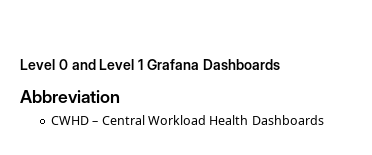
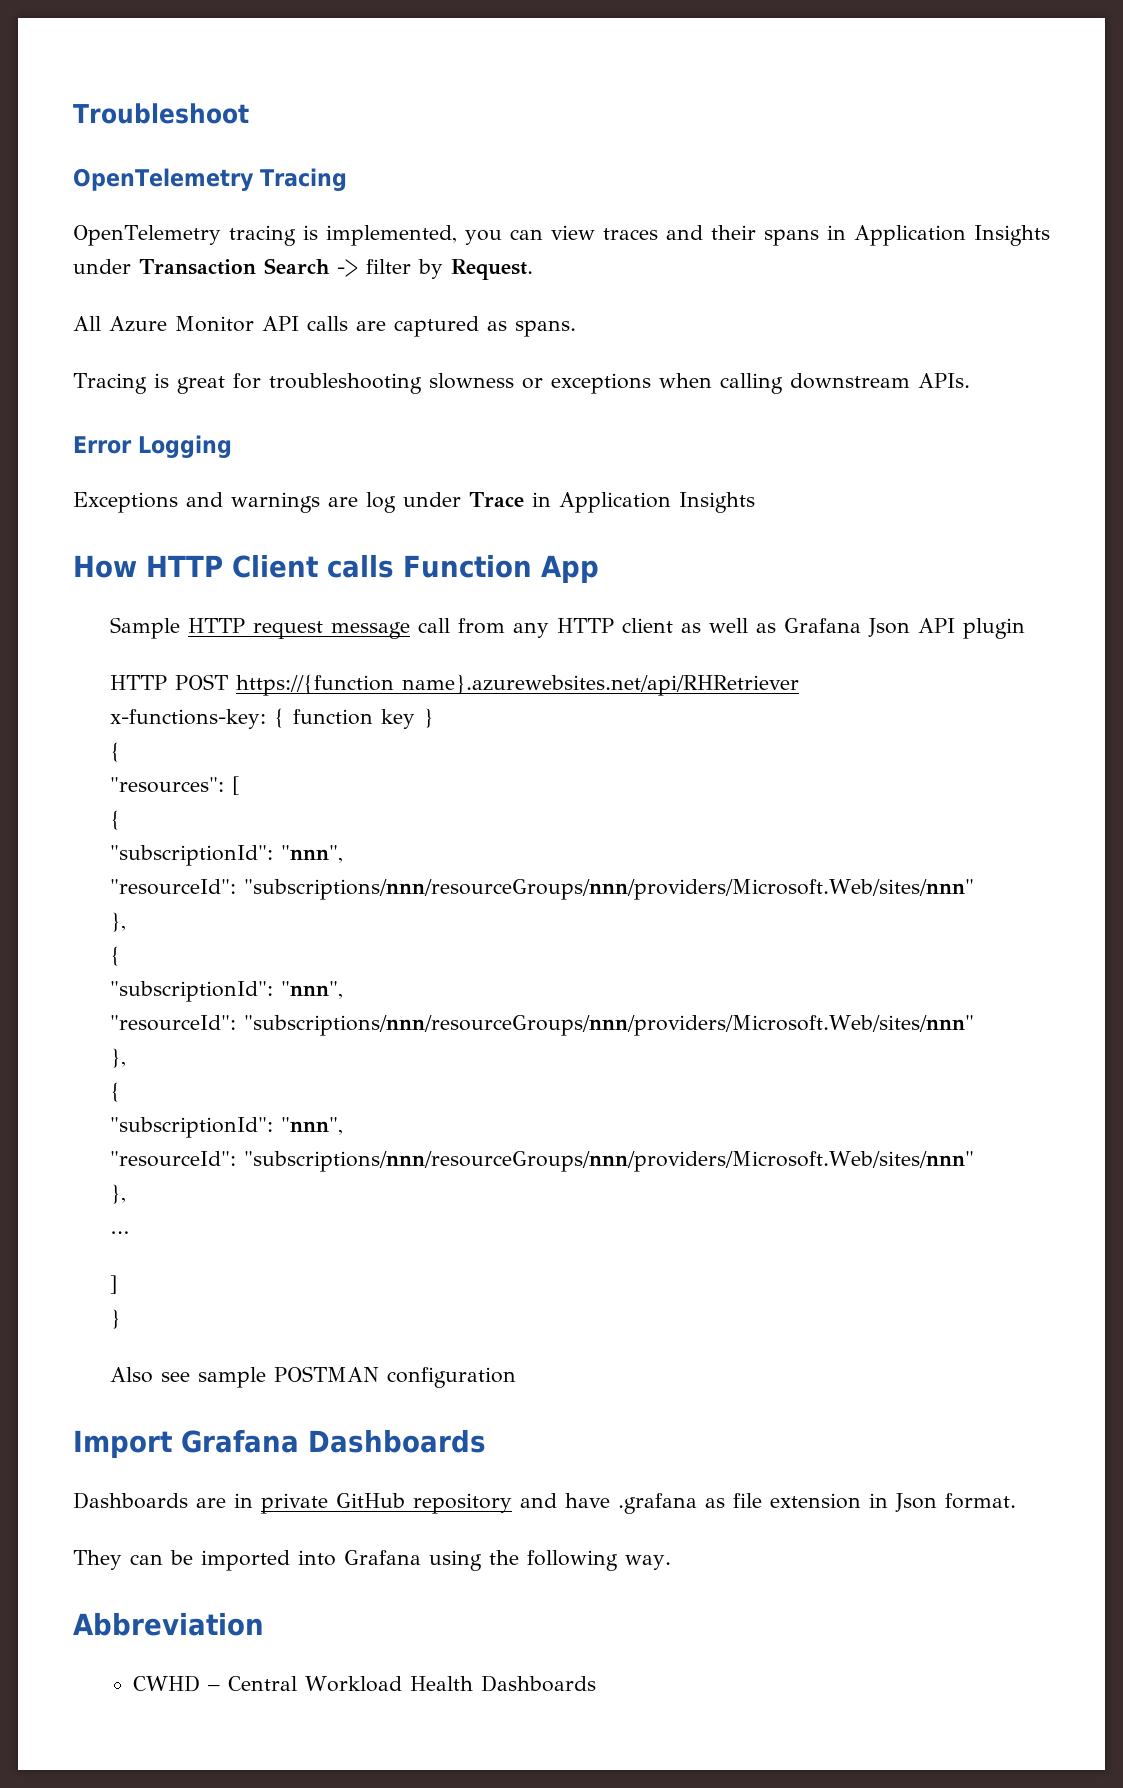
- Level 0 and Level 1 Grafana Dashboards
+ Troubleshoot
+ OpenTelemetry Tracing
+ OpenTelemetry tracing is implemented, you can view traces and their spans in Application Insights under Transaction Search -> filter by Request.
+ All Azure Monitor API calls are captured as spans.
+ Tracing is great for troubleshooting slowness or exceptions when calling downstream APIs.
+ Error Logging
+ Exceptions and warnings are log under Trace in Application Insights
+ How HTTP Client calls Function App
+ Sample HTTP request message call from any HTTP client as well as Grafana Json API plugin
+ HTTP POST https://{function name}.azurewebsites.net/api/RHRetriever
+ x-functions-key: { function key }
+ {
+ "resources": [
+ {
+ "subscriptionId": "nnn",
+ "resourceId": "subscriptions/nnn/resourceGroups/nnn/providers/Microsoft.Web/sites/nnn"
+ },
+ {
+ "subscriptionId": "nnn",
+ "resourceId": "subscriptions/nnn/resourceGroups/nnn/providers/Microsoft.Web/sites/nnn"
+ },
+ {
+ "subscriptionId": "nnn",
+ "resourceId": "subscriptions/nnn/resourceGroups/nnn/providers/Microsoft.Web/sites/nnn"
+ },
+ …
+ ]
+ }
+ Also see sample POSTMAN configuration
+ Import Grafana Dashboards
+ Dashboards are in private GitHub repository and have .grafana as file extension in Json format.
+ They can be imported into Grafana using the following way.

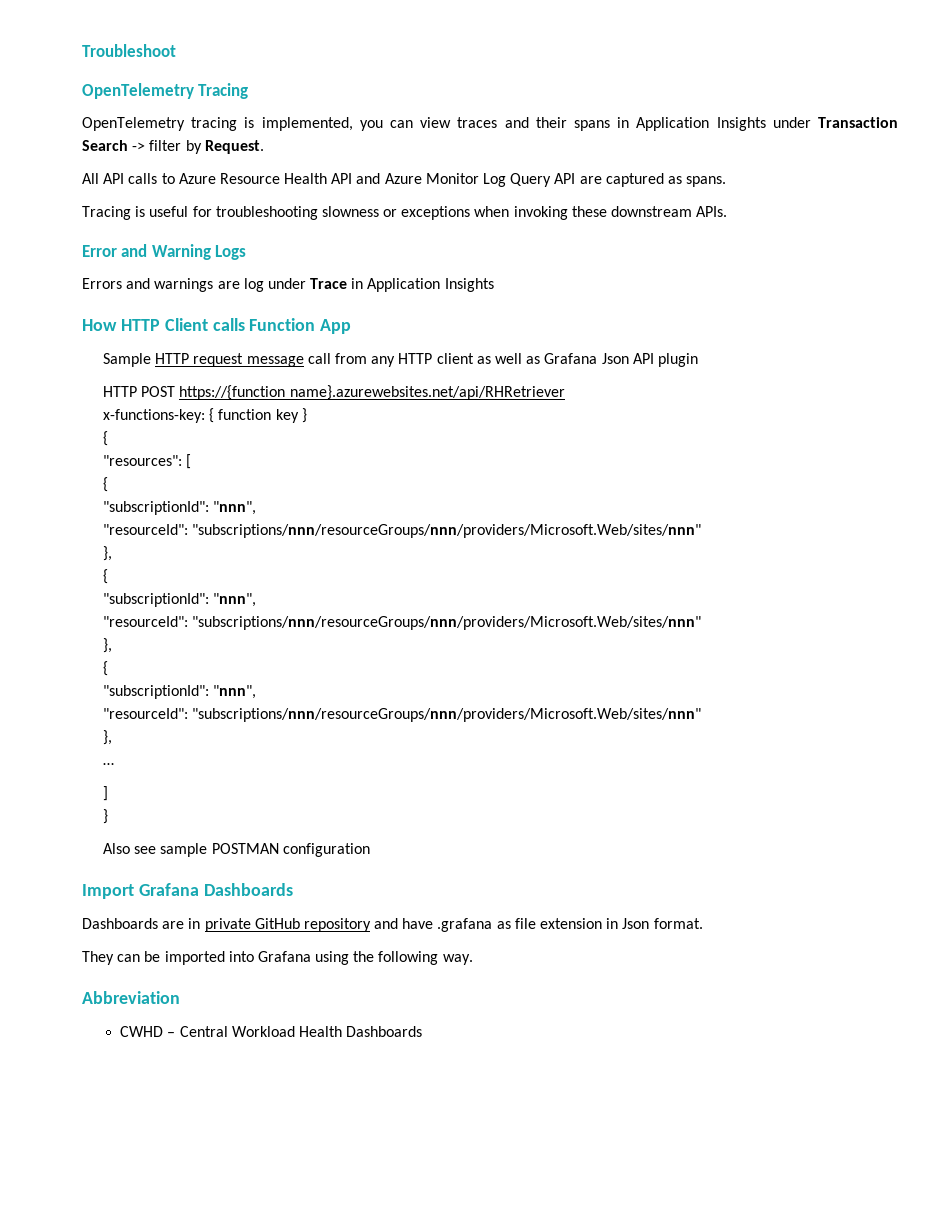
- All Azure Monitor API calls are captured as spans.
+ All API calls to Azure Resource Health API and Azure Monitor Log Query API are captured as spans.
- Tracing is great for troubleshooting slowness or exceptions when calling downstream APIs.
+ Tracing is useful for troubleshooting slowness or exceptions when invoking these downstream APIs.
- Error Logging
- Exceptions and warnings are log under Trace in Application Insights
+ Error and Warning Logs
+ Errors and warnings are log under Trace in Application Insights

